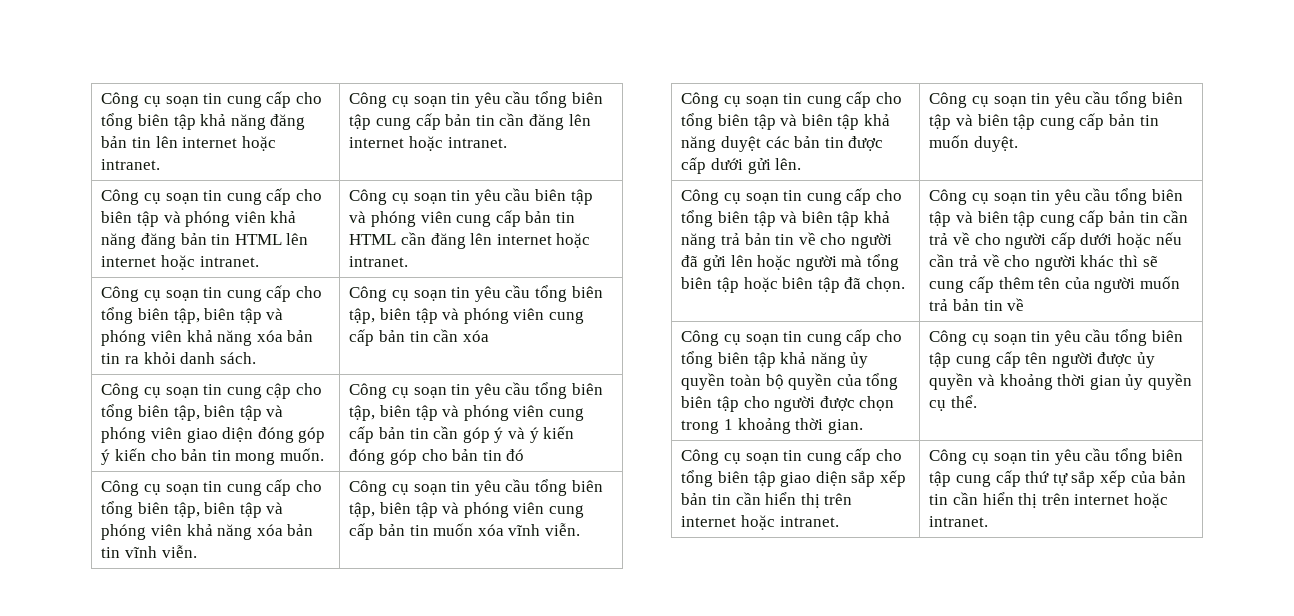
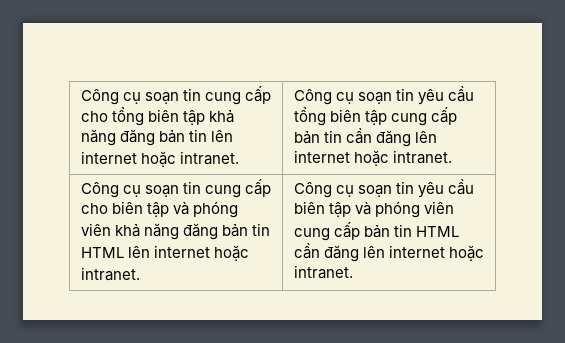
- Công cụ soạn tin cung cấp cho tổng biên tập, biên tập và phóng viên khả năng xóa bản tin ra khỏi danh sách. | Công cụ soạn tin yêu cầu tổng biên tập, biên tập và phóng viên cung cấp bản tin cần xóa
- Công cụ soạn tin cung cập cho tổng biên tập, biên tập và phóng viên giao diện đóng góp ý kiến cho bản tin mong muốn. | Công cụ soạn tin yêu cầu tổng biên tập, biên tập và phóng viên cung cấp bản tin cần góp ý và ý kiến đóng góp cho bản tin đó
- Công cụ soạn tin cung cấp cho tổng biên tập, biên tập và phóng viên khả năng xóa bản tin vĩnh viễn. | Công cụ soạn tin yêu cầu tổng biên tập, biên tập và phóng viên cung cấp bản tin muốn xóa vĩnh viễn.
- Công cụ soạn tin cung cấp cho tổng biên tập và biên tập khả năng duyệt các bản tin được cấp dưới gửi lên. | Công cụ soạn tin yêu cầu tổng biên tập và biên tập cung cấp bản tin muốn duyệt.
- Công cụ soạn tin cung cấp cho tổng biên tập và biên tập khả năng trả bản tin về cho người đã gửi lên hoặc người mà tổng biên tập hoặc biên tập đã chọn. | Công cụ soạn tin yêu cầu tổng biên tập và biên tập cung cấp bản tin cần trả về cho người cấp dưới hoặc nếu cần trả về cho người khác thì sẽ cung cấp thêm tên của người muốn trả bản tin về
- Công cụ soạn tin cung cấp cho tổng biên tập khả năng ủy quyền toàn bộ quyền của tổng biên tập cho người được chọn trong 1 khoảng thời gian. | Công cụ soạn tin yêu cầu tổng biên tập cung cấp tên người được ủy quyền và khoảng thời gian ủy quyền cụ thể.
- Công cụ soạn tin cung cấp cho tổng biên tập giao diện sắp xếp bản tin cần hiển thị trên internet hoặc intranet. | Công cụ soạn tin yêu cầu tổng biên tập cung cấp thứ tự sắp xếp của bản tin cần hiển thị trên internet hoặc intranet.

